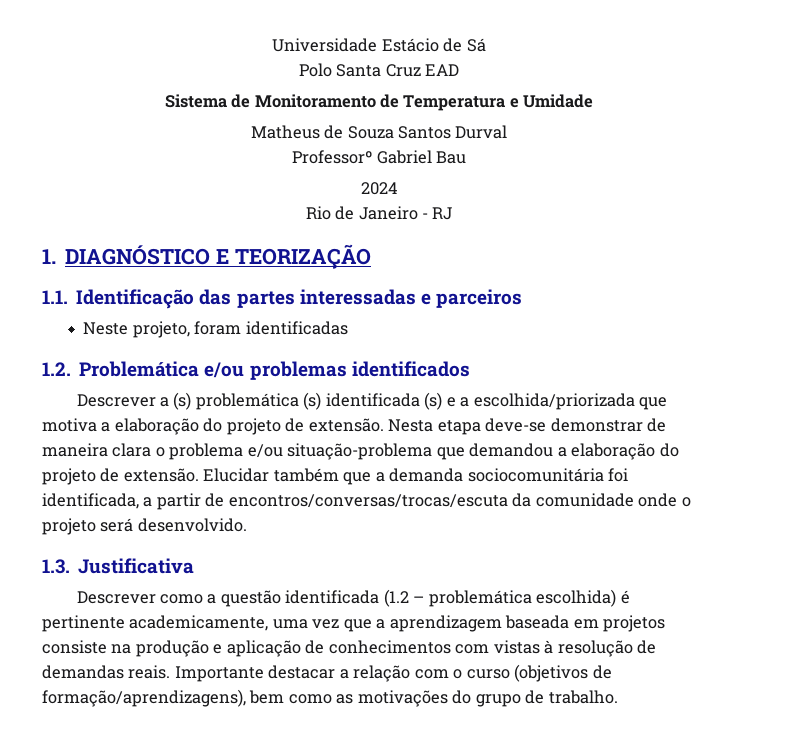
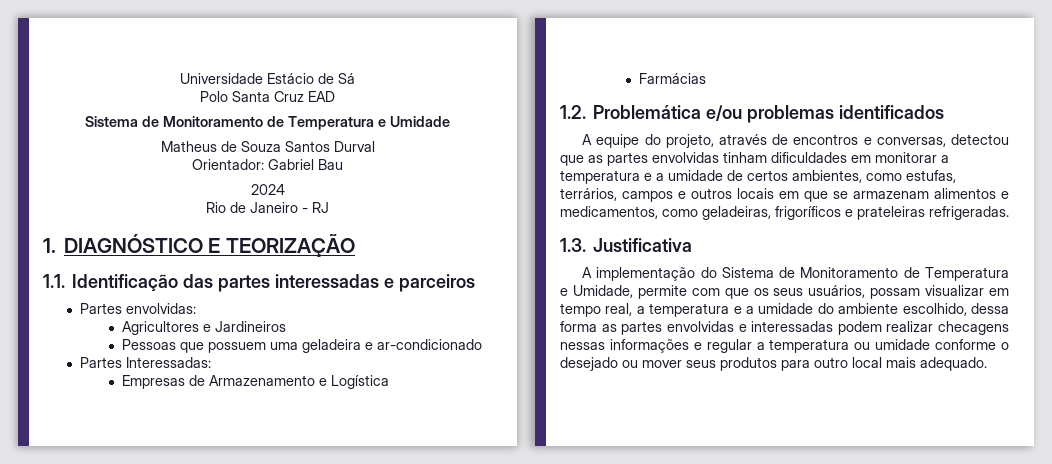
- Professorº Gabriel Bau
+ Orientador: Gabriel Bau
- Neste projeto, foram identificadas
+ Partes envolvidas:
+ Agricultores e Jardineiros
+ Pessoas que possuem uma geladeira e ar-condicionado
+ Partes Interessadas:
+ Empresas de Armazenamento e Logística
+ Farmácias
- Descrever a (s) problemática (s) identificada (s) e a escolhida/priorizada que motiva a elaboração do projeto de extensão. Nesta etapa deve-se demonstrar de maneira clara o problema e/ou situação-problema que demandou a elaboração do projeto de extensão. Elucidar também que a demanda sociocomunitária foi identificada, a partir de encontros/conversas/trocas/escuta da comunidade onde o projeto será desenvolvido.
+ A equipe do projeto, através de encontros e conversas, detectou que as partes envolvidas tinham dificuldades em monitorar a temperatura e a umidade de certos ambientes, como estufas, terrários, campos e outros locais em que se armazenam alimentos e medicamentos, como geladeiras, frigoríficos e prateleiras refrigeradas.
  1.3. Justificativa
- Descrever como a questão identificada (1.2 – problemática escolhida) é pertinente academicamente, uma vez que a aprendizagem baseada em projetos consiste na produção e aplicação de conhecimentos com vistas à resolução de demandas reais. Importante destacar a relação com o curso (objetivos de formação/aprendizagens), bem como as motivações do grupo de trabalho.
+ A implementação do Sistema de Monitoramento de Temperatura e Umidade, permite com que os seus usuários, possam visualizar em tempo real, a temperatura e a umidade do ambiente escolhido, dessa forma as partes envolvidas e interessadas podem realizar checagens nessas informações e regular a temperatura ou umidade conforme o desejado ou mover seus produtos para outro local mais adequado.

